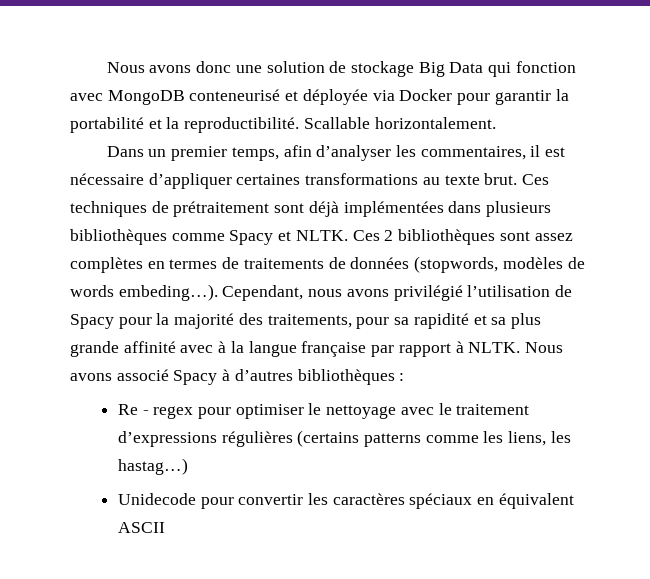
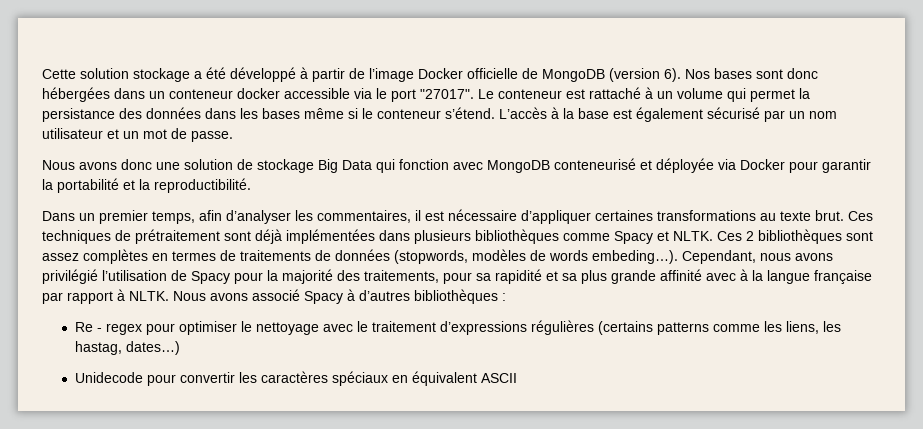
+ Cette solution stockage a été développé à partir de l’image Docker officielle de MongoDB (version 6). Nos bases sont donc hébergées dans un conteneur docker accessible via le port "27017". Le conteneur est rattaché à un volume qui permet la persistance des données dans les bases même si le conteneur s’étend. L’accès à la base est également sécurisé par un nom utilisateur et un mot de passe.
- Scallable horizontalement.
- Re - regex pour optimiser le nettoyage avec le traitement d’expressions régulières (certains patterns comme les liens, les hastag…)
+ Re - regex pour optimiser le nettoyage avec le traitement d’expressions régulières (certains patterns comme les liens, les hastag, dates…)

